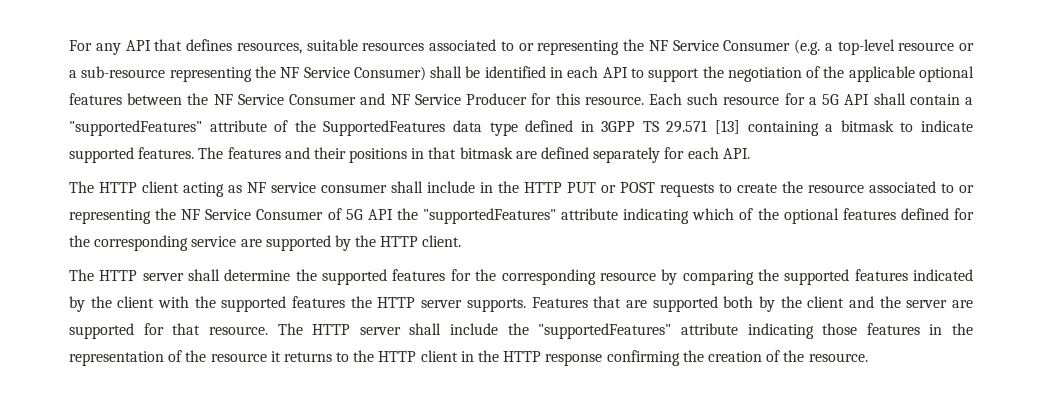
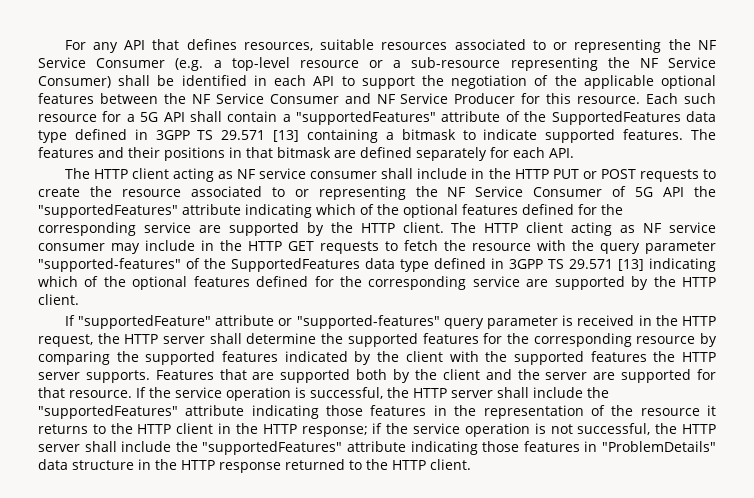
- The HTTP client acting as NF service consumer shall include in the HTTP PUT or POST requests to create the resource associated to or representing the NF Service Consumer of 5G API the "supportedFeatures" attribute indicating which of the optional features defined for the corresponding service are supported by the HTTP client.
- The HTTP server shall determine the supported features for the corresponding resource by comparing the supported features indicated by the client with the supported features the HTTP server supports.
+ The HTTP client acting as NF service consumer shall include in the HTTP PUT or POST requests to create the resource associated to or representing the NF Service Consumer of 5G API the "supportedFeatures" attribute indicating which of the optional features defined for the corresponding service are supported by the HTTP client. The HTTP client acting as NF service consumer may include in the HTTP GET requests to fetch the resource with the query parameter "supported-features" of the SupportedFeatures data type defined in 3GPP TS 29.571 [13] indicating which of the optional features defined for the corresponding service are supported by the HTTP client.
+ If "supportedFeature" attribute or "supported-features" query parameter is received in the HTTP request, the HTTP server shall determine the supported features for the corresponding resource by comparing the supported features indicated by the client with the supported features the HTTP server supports.
- The HTTP server shall include the "supportedFeatures" attribute indicating those features in the representation of the resource it returns to the HTTP client in the HTTP response confirming the creation of the resource.
+ If the service operation is successful, the HTTP server shall include the "supportedFeatures" attribute indicating those features in the representation of the resource it returns to the HTTP client in the HTTP response; if the service operation is not successful, the HTTP server shall include the "supportedFeatures" attribute indicating those features in "ProblemDetails" data structure in the HTTP response returned to the HTTP client.

